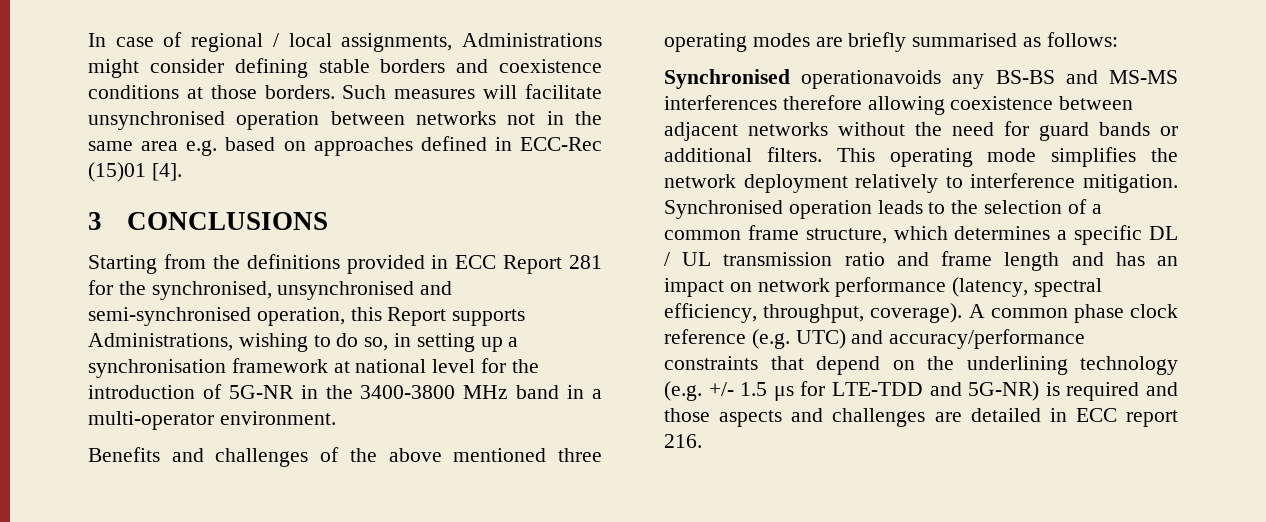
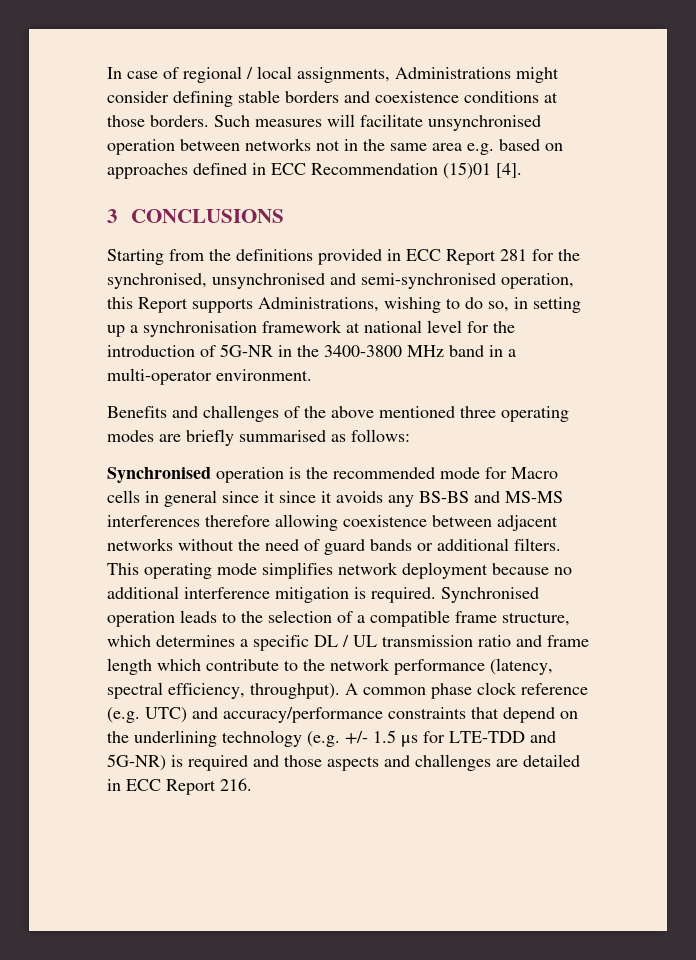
- Such measures will facilitate unsynchronised operation between networks not in the same area e.g. based on approaches defined in ECC-Rec (15)01 [4].
+ Such measures will facilitate unsynchronised operation between networks not in the same area e.g. based on approaches defined in ECC Recommendation (15)01 [4].
- Synchronised operationavoids any BS-BS and MS-MS interferences therefore allowing coexistence between adjacent networks without the need for guard bands or additional filters.
+ Synchronised operation is the recommended mode for Macro cells in general since it since it avoids any BS-BS and MS-MS interferences therefore allowing coexistence between adjacent networks without the need of guard bands or additional filters.
- This operating mode simplifies the network deployment relatively to interference mitigation.
+ This operating mode simplifies network deployment because no additional interference mitigation is required.
- Synchronised operation leads to the selection of a common frame structure, which determines a specific DL / UL transmission ratio and frame length and has an impact on network performance (latency, spectral efficiency, throughput, coverage).
+ Synchronised operation leads to the selection of a compatible frame structure, which determines a specific DL / UL transmission ratio and frame length which contribute to the network performance (latency, spectral efficiency, throughput).
- A common phase clock reference (e.g. UTC) and accuracy/performance constraints that depend on the underlining technology (e.g. +/- 1.5 μs for LTE-TDD and 5G-NR) is required and those aspects and challenges are detailed in ECC report 216.
+ A common phase clock reference (e.g. UTC) and accuracy/performance constraints that depend on the underlining technology (e.g. +/- 1.5 μs for LTE-TDD and 5G-NR) is required and those aspects and challenges are detailed in ECC Report 216.

